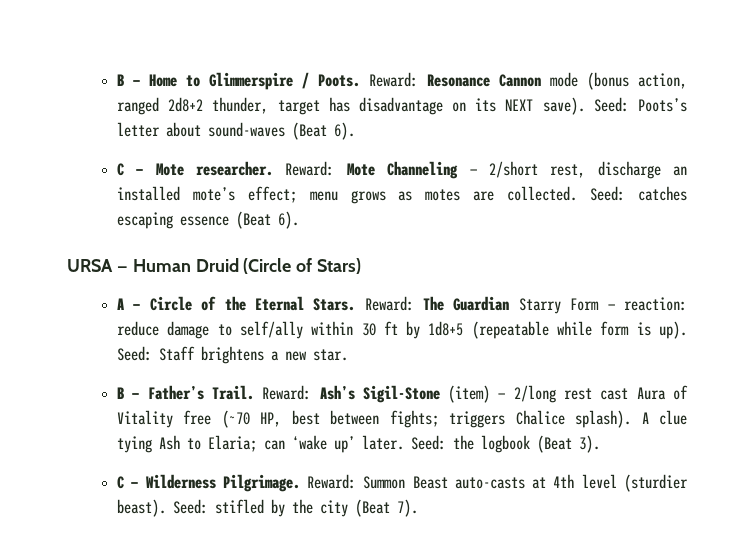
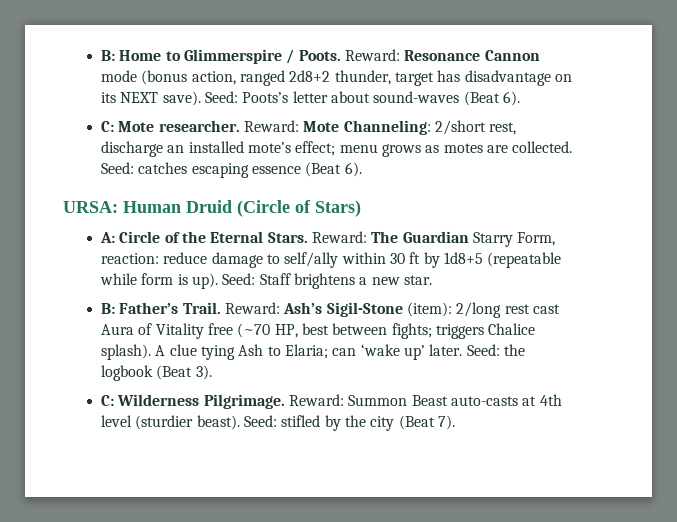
- B — Home to Glimmerspire / Poots.
+ B: Home to Glimmerspire / Poots.
- C — Mote researcher.
+ C: Mote researcher.
- Reward: Mote Channeling — 2/short rest, discharge an installed mote’s effect; menu grows as motes are collected.
+ Reward: Mote Channeling: 2/short rest, discharge an installed mote’s effect; menu grows as motes are collected.
- URSA — Human Druid (Circle of Stars)
+ URSA: Human Druid (Circle of Stars)
- A — Circle of the Eternal Stars.
+ A: Circle of the Eternal Stars.
- Reward: The Guardian Starry Form — reaction: reduce damage to self/ally within 30 ft by 1d8+5 (repeatable while form is up).
+ Reward: The Guardian Starry Form, reaction: reduce damage to self/ally within 30 ft by 1d8+5 (repeatable while form is up).
- B — Father’s Trail.
+ B: Father’s Trail.
- Reward: Ash’s Sigil-Stone (item) — 2/long rest cast Aura of Vitality free (~70 HP, best between fights; triggers Chalice splash).
+ Reward: Ash’s Sigil-Stone (item): 2/long rest cast Aura of Vitality free (~70 HP, best between fights; triggers Chalice splash).
- C — Wilderness Pilgrimage.
+ C: Wilderness Pilgrimage.

